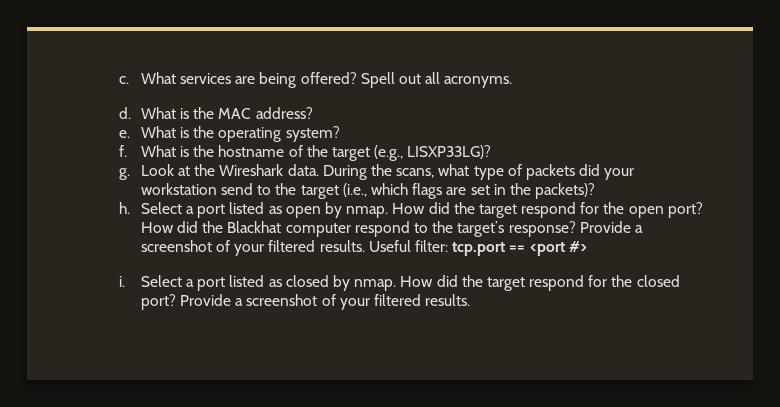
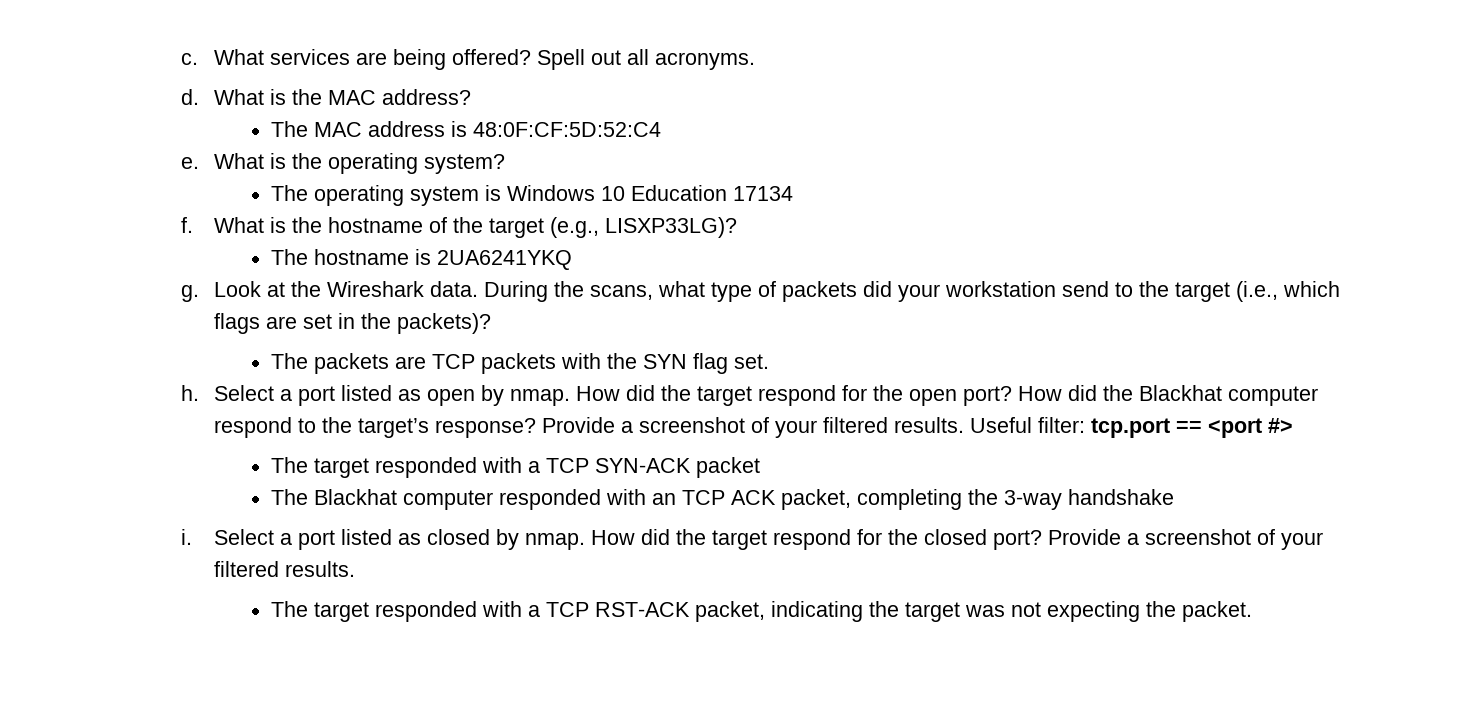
+ The MAC address is 48:0F:CF:5D:52:C4
+ The operating system is Windows 10 Education 17134
+ The hostname is 2UA6241YKQ
+ The packets are TCP packets with the SYN flag set.
+ The target responded with a TCP SYN-ACK packet
+ The Blackhat computer responded with an TCP ACK packet, completing the 3-way handshake
+ The target responded with a TCP RST-ACK packet, indicating the target was not expecting the packet.

